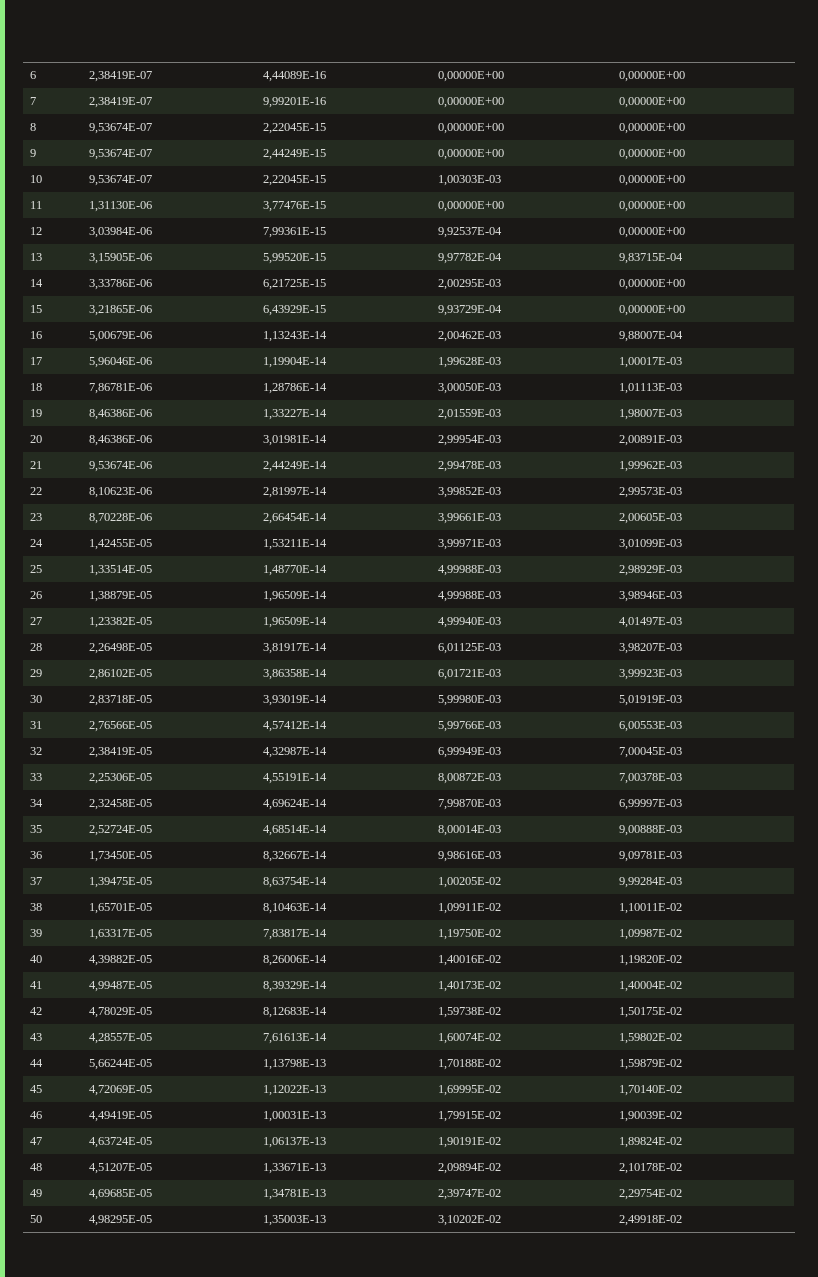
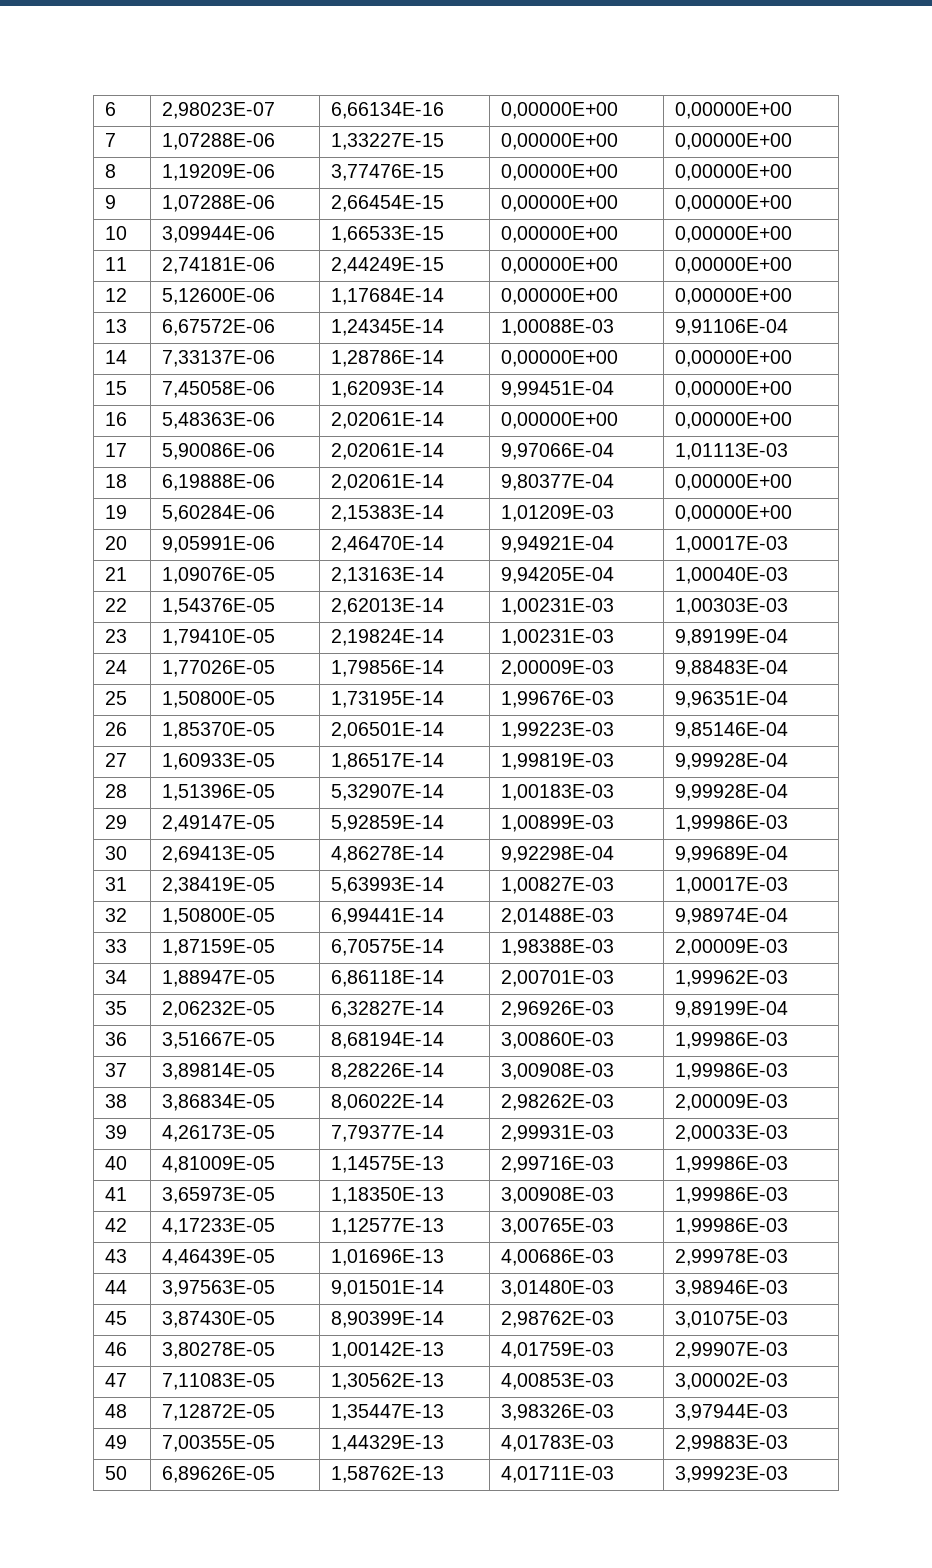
- 6 | 2,38419E-07 | 4,44089E-16 | 0,00000E+00 | 0,00000E+00
+ 6 | 2,98023E-07 | 6,66134E-16 | 0,00000E+00 | 0,00000E+00
- 7 | 2,38419E-07 | 9,99201E-16 | 0,00000E+00 | 0,00000E+00
+ 7 | 1,07288E-06 | 1,33227E-15 | 0,00000E+00 | 0,00000E+00
- 8 | 9,53674E-07 | 2,22045E-15 | 0,00000E+00 | 0,00000E+00
+ 8 | 1,19209E-06 | 3,77476E-15 | 0,00000E+00 | 0,00000E+00
- 9 | 9,53674E-07 | 2,44249E-15 | 0,00000E+00 | 0,00000E+00
- 10 | 9,53674E-07 | 2,22045E-15 | 1,00303E-03 | 0,00000E+00
- 11 | 1,31130E-06 | 3,77476E-15 | 0,00000E+00 | 0,00000E+00
- 12 | 3,03984E-06 | 7,99361E-15 | 9,92537E-04 | 0,00000E+00
- 13 | 3,15905E-06 | 5,99520E-15 | 9,97782E-04 | 9,83715E-04
- 14 | 3,33786E-06 | 6,21725E-15 | 2,00295E-03 | 0,00000E+00
+ 9 | 1,07288E-06 | 2,66454E-15 | 0,00000E+00 | 0,00000E+00
+ 10 | 3,09944E-06 | 1,66533E-15 | 0,00000E+00 | 0,00000E+00
+ 11 | 2,74181E-06 | 2,44249E-15 | 0,00000E+00 | 0,00000E+00
+ 12 | 5,12600E-06 | 1,17684E-14 | 0,00000E+00 | 0,00000E+00
+ 13 | 6,67572E-06 | 1,24345E-14 | 1,00088E-03 | 9,91106E-04
+ 14 | 7,33137E-06 | 1,28786E-14 | 0,00000E+00 | 0,00000E+00
- 15 | 3,21865E-06 | 6,43929E-15 | 9,93729E-04 | 0,00000E+00
+ 15 | 7,45058E-06 | 1,62093E-14 | 9,99451E-04 | 0,00000E+00
- 16 | 5,00679E-06 | 1,13243E-14 | 2,00462E-03 | 9,88007E-04
- 17 | 5,96046E-06 | 1,19904E-14 | 1,99628E-03 | 1,00017E-03
- 18 | 7,86781E-06 | 1,28786E-14 | 3,00050E-03 | 1,01113E-03
- 19 | 8,46386E-06 | 1,33227E-14 | 2,01559E-03 | 1,98007E-03
- 20 | 8,46386E-06 | 3,01981E-14 | 2,99954E-03 | 2,00891E-03
- 21 | 9,53674E-06 | 2,44249E-14 | 2,99478E-03 | 1,99962E-03
- 22 | 8,10623E-06 | 2,81997E-14 | 3,99852E-03 | 2,99573E-03
- 23 | 8,70228E-06 | 2,66454E-14 | 3,99661E-03 | 2,00605E-03
- 24 | 1,42455E-05 | 1,53211E-14 | 3,99971E-03 | 3,01099E-03
- 25 | 1,33514E-05 | 1,48770E-14 | 4,99988E-03 | 2,98929E-03
- 26 | 1,38879E-05 | 1,96509E-14 | 4,99988E-03 | 3,98946E-03
- 27 | 1,23382E-05 | 1,96509E-14 | 4,99940E-03 | 4,01497E-03
- 28 | 2,26498E-05 | 3,81917E-14 | 6,01125E-03 | 3,98207E-03
- 29 | 2,86102E-05 | 3,86358E-14 | 6,01721E-03 | 3,99923E-03
- 30 | 2,83718E-05 | 3,93019E-14 | 5,99980E-03 | 5,01919E-03
- 31 | 2,76566E-05 | 4,57412E-14 | 5,99766E-03 | 6,00553E-03
- 32 | 2,38419E-05 | 4,32987E-14 | 6,99949E-03 | 7,00045E-03
- 33 | 2,25306E-05 | 4,55191E-14 | 8,00872E-03 | 7,00378E-03
- 34 | 2,32458E-05 | 4,69624E-14 | 7,99870E-03 | 6,99997E-03
- 35 | 2,52724E-05 | 4,68514E-14 | 8,00014E-03 | 9,00888E-03
- 36 | 1,73450E-05 | 8,32667E-14 | 9,98616E-03 | 9,09781E-03
- 37 | 1,39475E-05 | 8,63754E-14 | 1,00205E-02 | 9,99284E-03
- 38 | 1,65701E-05 | 8,10463E-14 | 1,09911E-02 | 1,10011E-02
- 39 | 1,63317E-05 | 7,83817E-14 | 1,19750E-02 | 1,09987E-02
- 40 | 4,39882E-05 | 8,26006E-14 | 1,40016E-02 | 1,19820E-02
- 41 | 4,99487E-05 | 8,39329E-14 | 1,40173E-02 | 1,40004E-02
- 42 | 4,78029E-05 | 8,12683E-14 | 1,59738E-02 | 1,50175E-02
- 43 | 4,28557E-05 | 7,61613E-14 | 1,60074E-02 | 1,59802E-02
- 44 | 5,66244E-05 | 1,13798E-13 | 1,70188E-02 | 1,59879E-02
- 45 | 4,72069E-05 | 1,12022E-13 | 1,69995E-02 | 1,70140E-02
- 46 | 4,49419E-05 | 1,00031E-13 | 1,79915E-02 | 1,90039E-02
- 47 | 4,63724E-05 | 1,06137E-13 | 1,90191E-02 | 1,89824E-02
- 48 | 4,51207E-05 | 1,33671E-13 | 2,09894E-02 | 2,10178E-02
- 49 | 4,69685E-05 | 1,34781E-13 | 2,39747E-02 | 2,29754E-02
- 50 | 4,98295E-05 | 1,35003E-13 | 3,10202E-02 | 2,49918E-02
+ 16 | 5,48363E-06 | 2,02061E-14 | 0,00000E+00 | 0,00000E+00
+ 17 | 5,90086E-06 | 2,02061E-14 | 9,97066E-04 | 1,01113E-03
+ 18 | 6,19888E-06 | 2,02061E-14 | 9,80377E-04 | 0,00000E+00
+ 19 | 5,60284E-06 | 2,15383E-14 | 1,01209E-03 | 0,00000E+00
+ 20 | 9,05991E-06 | 2,46470E-14 | 9,94921E-04 | 1,00017E-03
+ 21 | 1,09076E-05 | 2,13163E-14 | 9,94205E-04 | 1,00040E-03
+ 22 | 1,54376E-05 | 2,62013E-14 | 1,00231E-03 | 1,00303E-03
+ 23 | 1,79410E-05 | 2,19824E-14 | 1,00231E-03 | 9,89199E-04
+ 24 | 1,77026E-05 | 1,79856E-14 | 2,00009E-03 | 9,88483E-04
+ 25 | 1,50800E-05 | 1,73195E-14 | 1,99676E-03 | 9,96351E-04
+ 26 | 1,85370E-05 | 2,06501E-14 | 1,99223E-03 | 9,85146E-04
+ 27 | 1,60933E-05 | 1,86517E-14 | 1,99819E-03 | 9,99928E-04
+ 28 | 1,51396E-05 | 5,32907E-14 | 1,00183E-03 | 9,99928E-04
+ 29 | 2,49147E-05 | 5,92859E-14 | 1,00899E-03 | 1,99986E-03
+ 30 | 2,69413E-05 | 4,86278E-14 | 9,92298E-04 | 9,99689E-04
+ 31 | 2,38419E-05 | 5,63993E-14 | 1,00827E-03 | 1,00017E-03
+ 32 | 1,50800E-05 | 6,99441E-14 | 2,01488E-03 | 9,98974E-04
+ 33 | 1,87159E-05 | 6,70575E-14 | 1,98388E-03 | 2,00009E-03
+ 34 | 1,88947E-05 | 6,86118E-14 | 2,00701E-03 | 1,99962E-03
+ 35 | 2,06232E-05 | 6,32827E-14 | 2,96926E-03 | 9,89199E-04
+ 36 | 3,51667E-05 | 8,68194E-14 | 3,00860E-03 | 1,99986E-03
+ 37 | 3,89814E-05 | 8,28226E-14 | 3,00908E-03 | 1,99986E-03
+ 38 | 3,86834E-05 | 8,06022E-14 | 2,98262E-03 | 2,00009E-03
+ 39 | 4,26173E-05 | 7,79377E-14 | 2,99931E-03 | 2,00033E-03
+ 40 | 4,81009E-05 | 1,14575E-13 | 2,99716E-03 | 1,99986E-03
+ 41 | 3,65973E-05 | 1,18350E-13 | 3,00908E-03 | 1,99986E-03
+ 42 | 4,17233E-05 | 1,12577E-13 | 3,00765E-03 | 1,99986E-03
+ 43 | 4,46439E-05 | 1,01696E-13 | 4,00686E-03 | 2,99978E-03
+ 44 | 3,97563E-05 | 9,01501E-14 | 3,01480E-03 | 3,98946E-03
+ 45 | 3,87430E-05 | 8,90399E-14 | 2,98762E-03 | 3,01075E-03
+ 46 | 3,80278E-05 | 1,00142E-13 | 4,01759E-03 | 2,99907E-03
+ 47 | 7,11083E-05 | 1,30562E-13 | 4,00853E-03 | 3,00002E-03
+ 48 | 7,12872E-05 | 1,35447E-13 | 3,98326E-03 | 3,97944E-03
+ 49 | 7,00355E-05 | 1,44329E-13 | 4,01783E-03 | 2,99883E-03
+ 50 | 6,89626E-05 | 1,58762E-13 | 4,01711E-03 | 3,99923E-03

